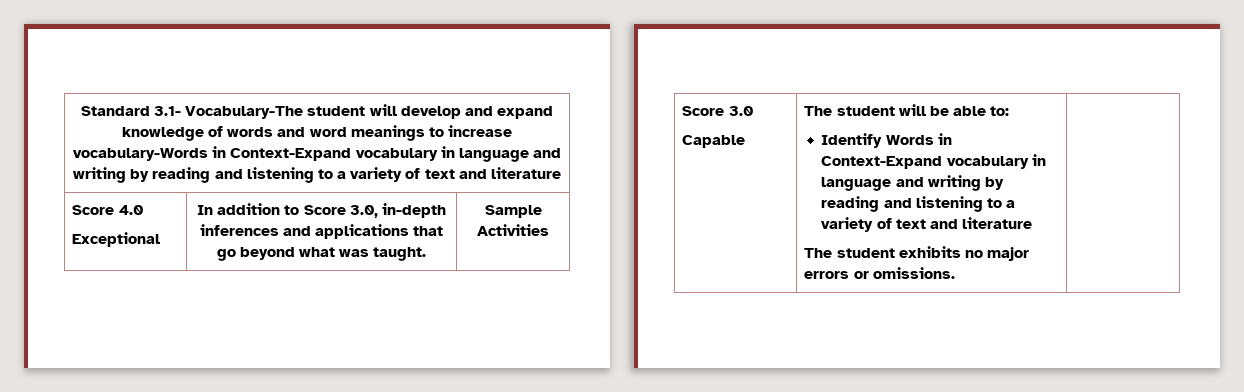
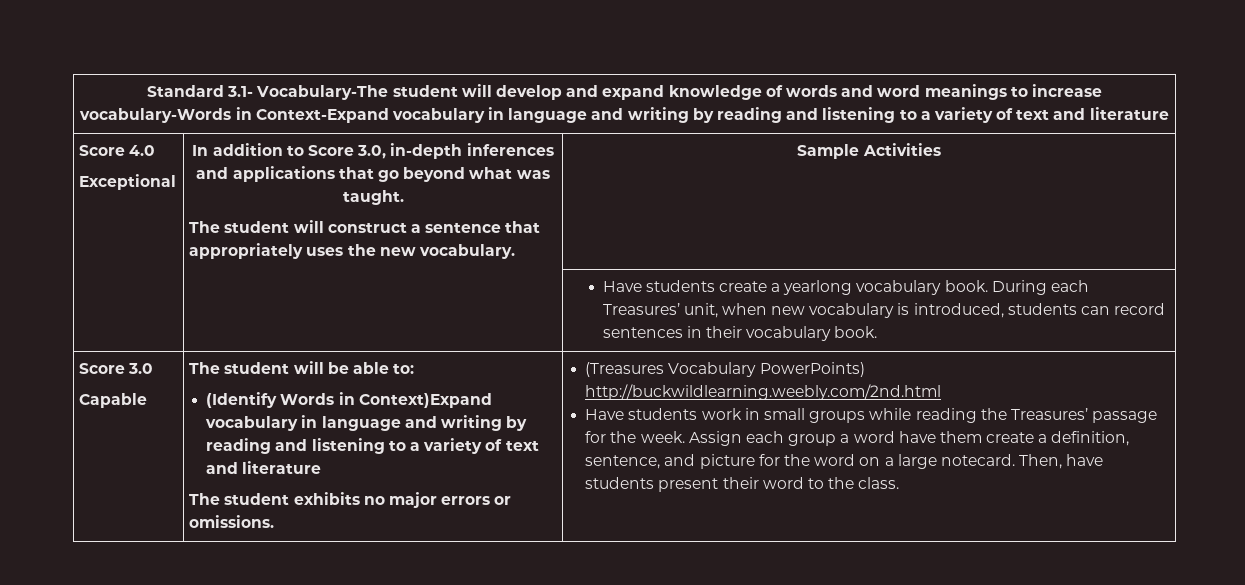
  Score 4.0
- Exceptional | In addition to Score 3.0, in-depth inferences and applications that go beyond what was taught. | Sample Activities
+ Exceptional | In addition to Score 3.0, in-depth inferences and applications that go beyond what was taught.
+ The student will construct a sentence that appropriately uses the new vocabulary. | Sample Activities
+ | | Have students create a yearlong vocabulary book. During each Treasures’ unit, when new vocabulary is introduced, students can record sentences in their vocabulary book.
- Identify Words in Context-Expand vocabulary in language and writing by reading and listening to a variety of text and literature
+ (Identify Words in Context)Expand vocabulary in language and writing by reading and listening to a variety of text and literature
+ (Treasures Vocabulary PowerPoints) http://buckwildlearning.weebly.com/2nd.html
+ Have students work in small groups while reading the Treasures’ passage for the week. Assign each group a word have them create a definition, sentence, and picture for the word on a large notecard. Then, have students present their word to the class.

